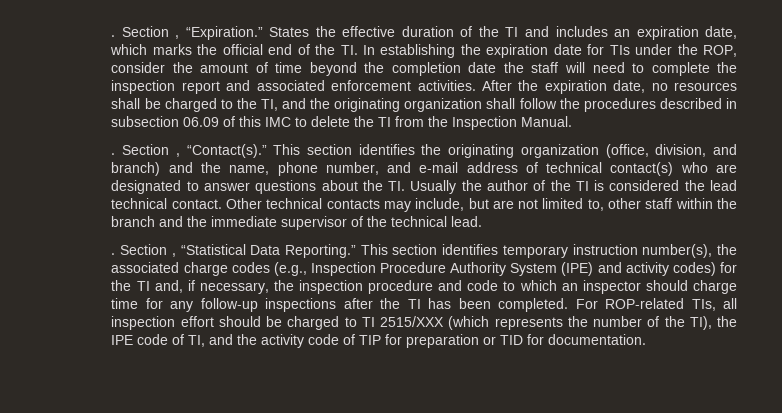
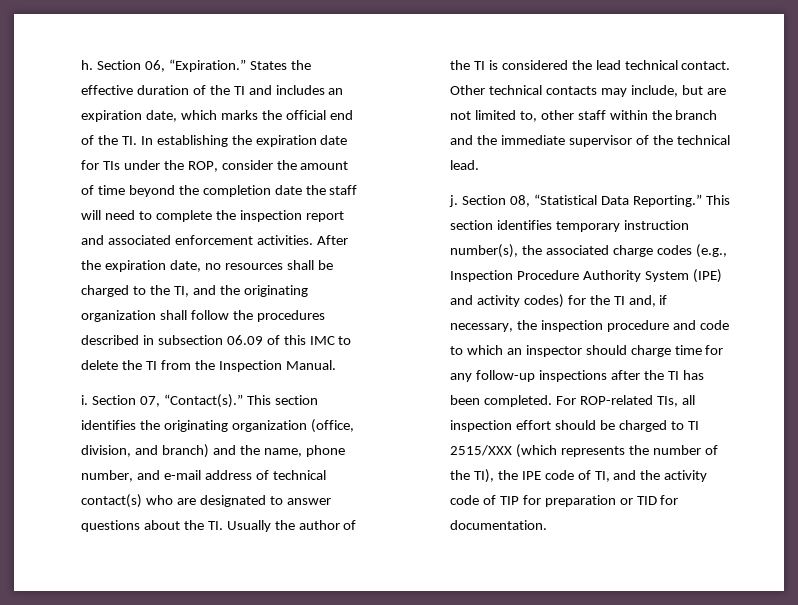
- . Section , “Expiration.”
+ h. Section 06, “Expiration.”
- . Section , “Contact(s).”
+ i. Section 07, “Contact(s).”
- . Section , “Statistical Data Reporting.”
+ j. Section 08, “Statistical Data Reporting.”

